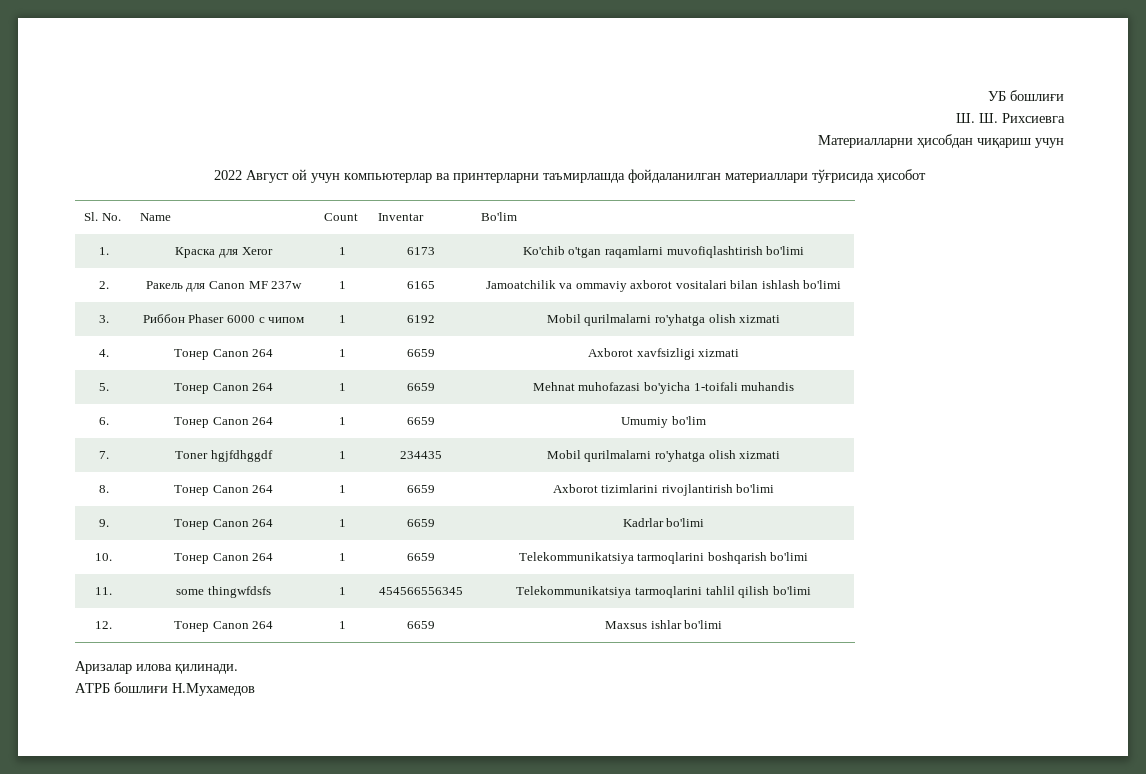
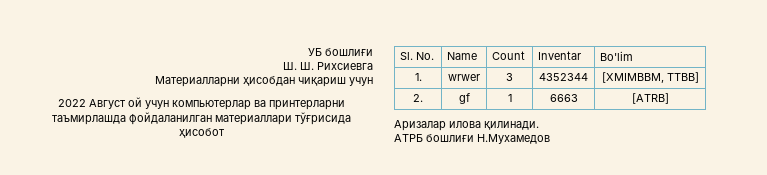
- 1. | Краска для Xeror | 1 | 6173 | Ko'chib o'tgan raqamlarni muvofiqlashtirish bo'limi
- 2. | Ракель для Canon MF 237w | 1 | 6165 | Jamoatchilik va ommaviy axborot vositalari bilan ishlash bo'limi
- 3. | Риббон Phaser 6000 с чипом | 1 | 6192 | Mobil qurilmalarni ro'yhatga olish xizmati
- 4. | Тонер Canon 264 | 1 | 6659 | Axborot xavfsizligi xizmati
- 5. | Тонер Canon 264 | 1 | 6659 | Mehnat muhofazasi bo'yicha 1-toifali muhandis
- 6. | Тонер Canon 264 | 1 | 6659 | Umumiy bo'lim
- 7. | Toner hgjfdhggdf | 1 | 234435 | Mobil qurilmalarni ro'yhatga olish xizmati
- 8. | Тонер Canon 264 | 1 | 6659 | Axborot tizimlarini rivojlantirish bo'limi
- 9. | Тонер Canon 264 | 1 | 6659 | Kadrlar bo'limi
- 10. | Тонер Canon 264 | 1 | 6659 | Telekommunikatsiya tarmoqlarini boshqarish bo'limi
- 11. | some thingwfdsfs | 1 | 454566556345 | Telekommunikatsiya tarmoqlarini tahlil qilish bo'limi
- 12. | Тонер Canon 264 | 1 | 6659 | Maxsus ishlar bo'limi
+ 1. | wrwer | 3 | 4352344 | [XMIMBBM, TTBB]
+ 2. | gf | 1 | 6663 | [ATRB]

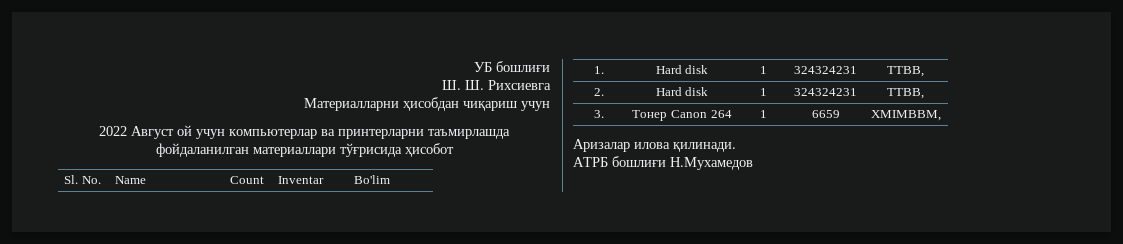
- 1. | wrwer | 3 | 4352344 | [XMIMBBM, TTBB]
+ 1. | Hard disk | 1 | 324324231 | TTBB,
- 2. | gf | 1 | 6663 | [ATRB]
+ 2. | Hard disk | 1 | 324324231 | TTBB,
+ 3. | Тонер Canon 264 | 1 | 6659 | XMIMBBM,

